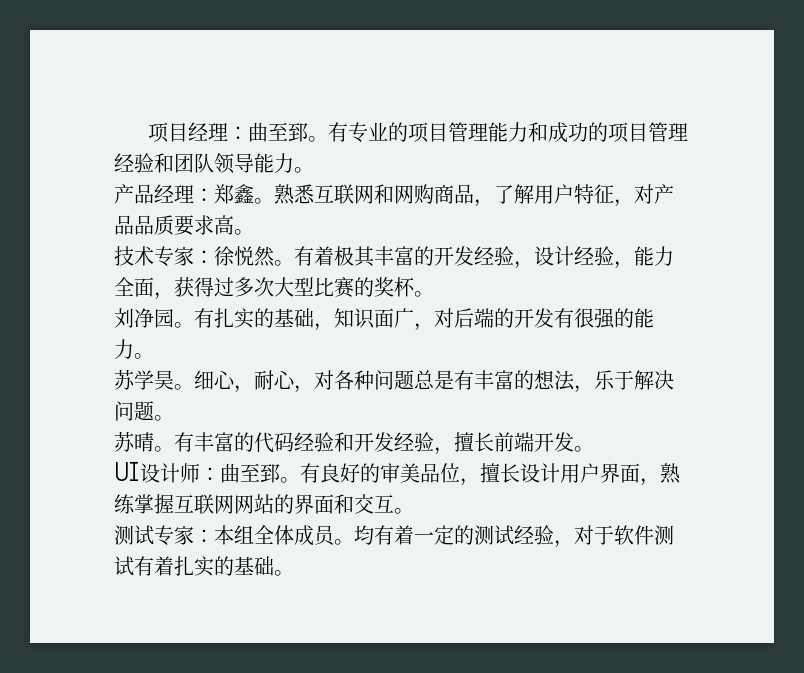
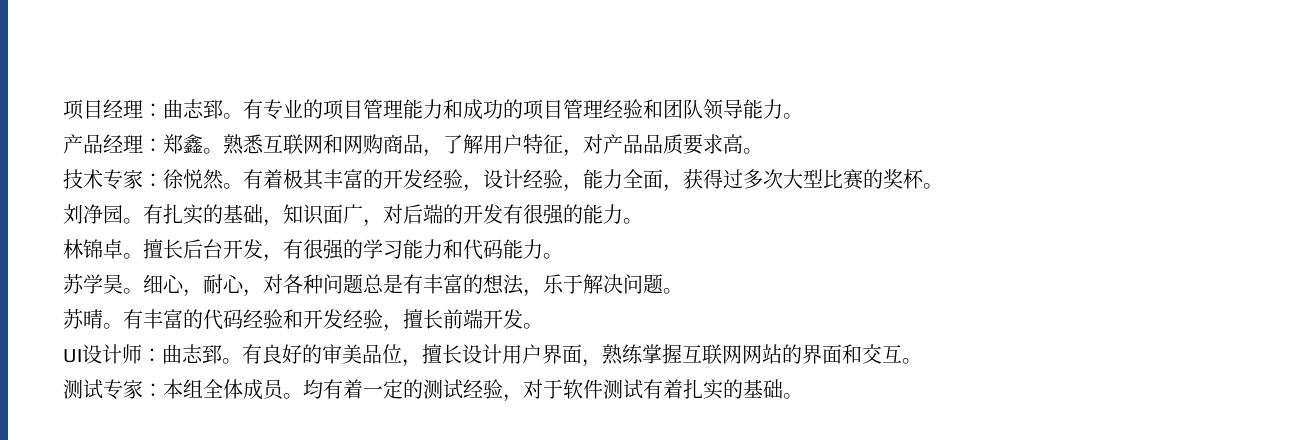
- 项目经理：曲至郅。
+ 项目经理：曲志郅。
+ 林锦卓。擅长后台开发，有很强的学习能力和代码能力。
- UI设计师：曲至郅。
+ UI设计师：曲志郅。

